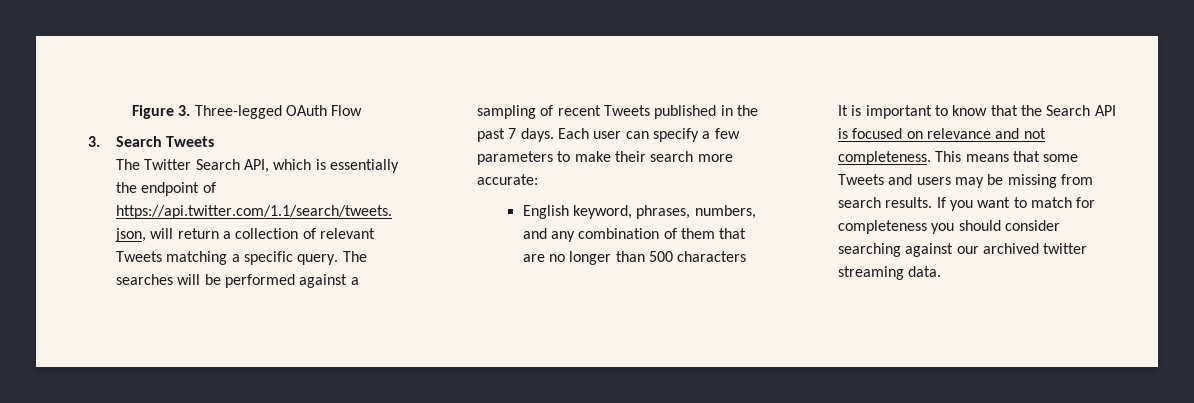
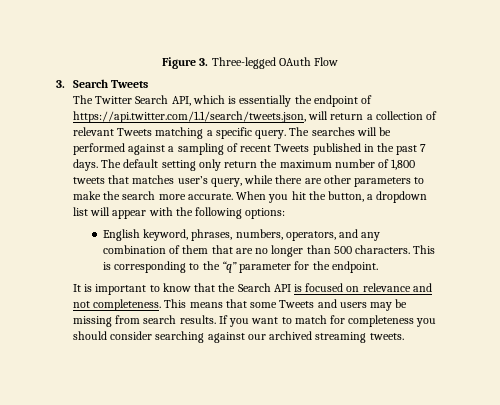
- Each user can specify a few parameters to make their search more accurate:
+ The default setting only return the maximum number of 1,800 tweets that matches user’s query, while there are other parameters to make the search more accurate. When you hit the button, a dropdown list will appear with the following options:
- English keyword, phrases, numbers, and any combination of them that are no longer than 500 characters
+ English keyword, phrases, numbers, operators, and any combination of them that are no longer than 500 characters. This is corresponding to the “q” parameter for the endpoint.
- If you want to match for completeness you should consider searching against our archived twitter streaming data.
+ If you want to match for completeness you should consider searching against our archived streaming tweets.

